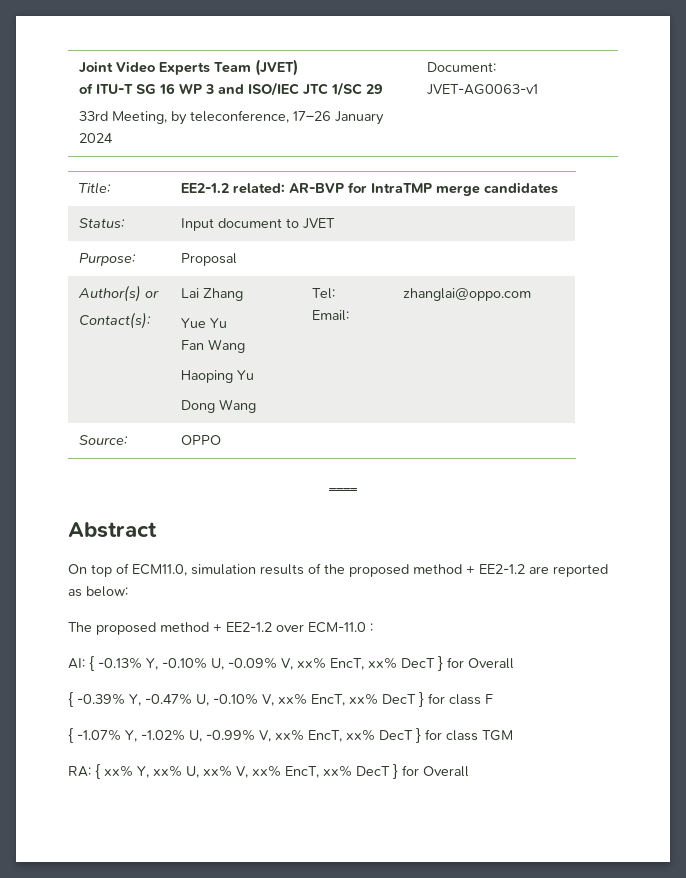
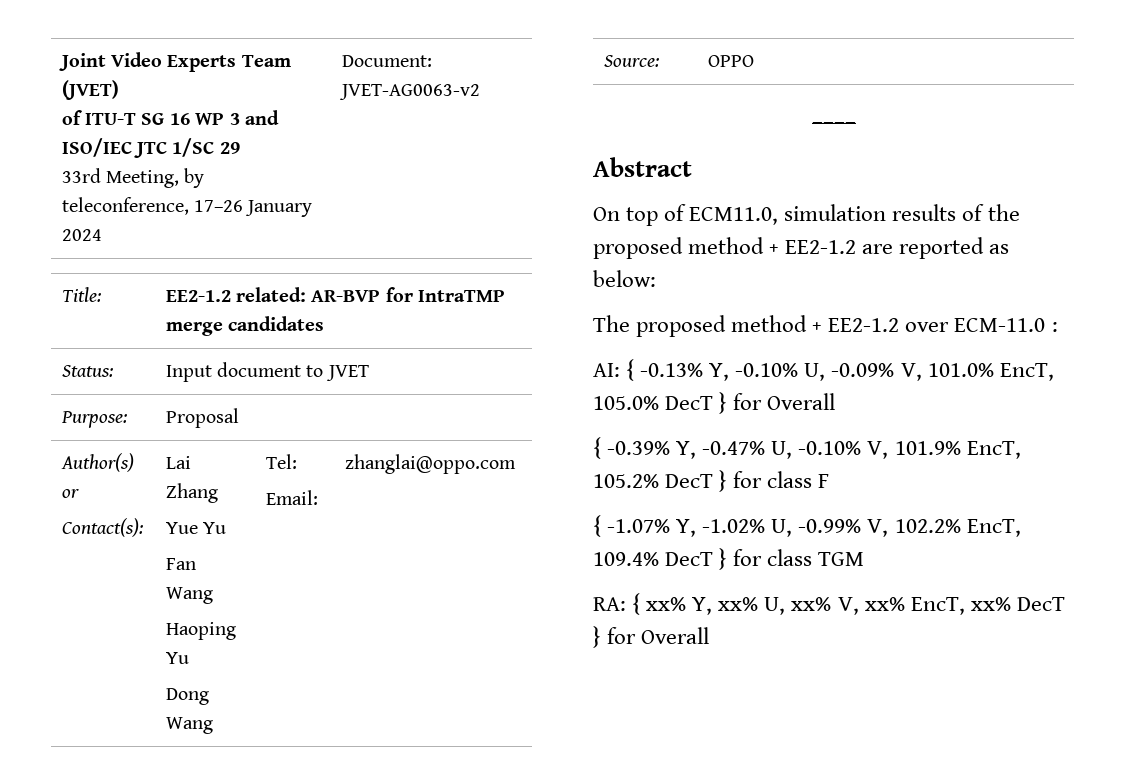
  Joint Video Experts Team (JVET)
  of ITU-T SG 16 WP 3 and ISO/IEC JTC 1/SC 29
- 33rd Meeting, by teleconference, 17–26 January 2024 | Document: JVET-AG0063-v1
+ 33rd Meeting, by teleconference, 17–26 January 2024 | Document: JVET-AG0063-v2
- AI: { -0.13% Y, -0.10% U, -0.09% V, xx% EncT, xx% DecT } for Overall
+ AI: { -0.13% Y, -0.10% U, -0.09% V, 101.0% EncT, 105.0% DecT } for Overall
- { -0.39% Y, -0.47% U, -0.10% V, xx% EncT, xx% DecT } for class F
+ { -0.39% Y, -0.47% U, -0.10% V, 101.9% EncT, 105.2% DecT } for class F
- { -1.07% Y, -1.02% U, -0.99% V, xx% EncT, xx% DecT } for class TGM
+ { -1.07% Y, -1.02% U, -0.99% V, 102.2% EncT, 109.4% DecT } for class TGM

